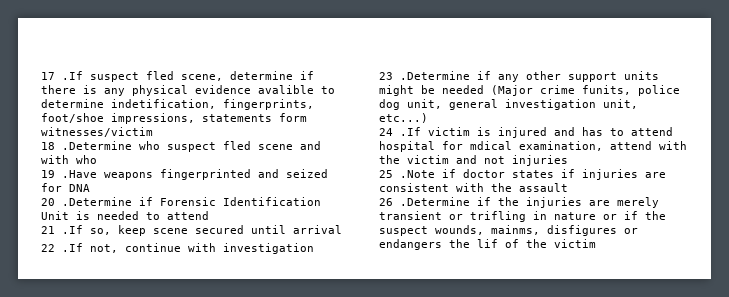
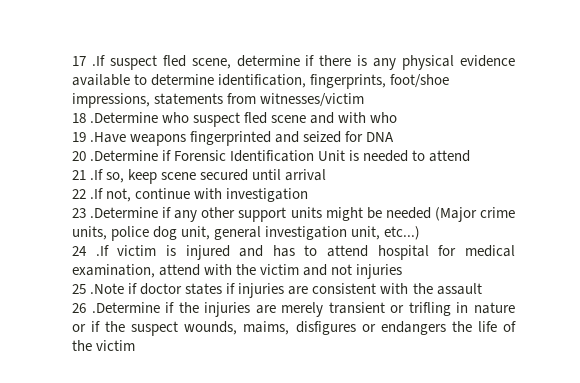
- 17 .If suspect fled scene, determine if there is any physical evidence avalible to determine indetification, fingerprints, foot/shoe impressions, statements form witnesses/victim
+ 17 .If suspect fled scene, determine if there is any physical evidence available to determine identification, fingerprints, foot/shoe impressions, statements from witnesses/victim
- 23 .Determine if any other support units might be needed (Major crime funits, police dog unit, general investigation unit, etc...)
+ 23 .Determine if any other support units might be needed (Major crime units, police dog unit, general investigation unit, etc...)
- 24 .If victim is injured and has to attend hospital for mdical examination, attend with the victim and not injuries
+ 24 .If victim is injured and has to attend hospital for medical examination, attend with the victim and not injuries
- 26 .Determine if the injuries are merely transient or trifling in nature or if the suspect wounds, mainms, disfigures or endangers the lif of the victim
+ 26 .Determine if the injuries are merely transient or trifling in nature or if the suspect wounds, maims, disfigures or endangers the life of the victim

